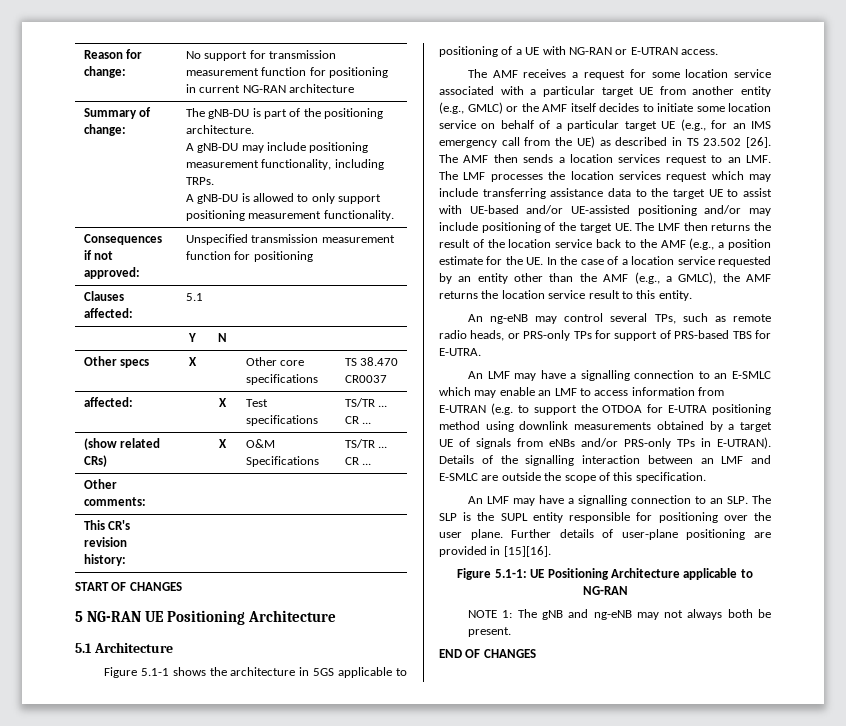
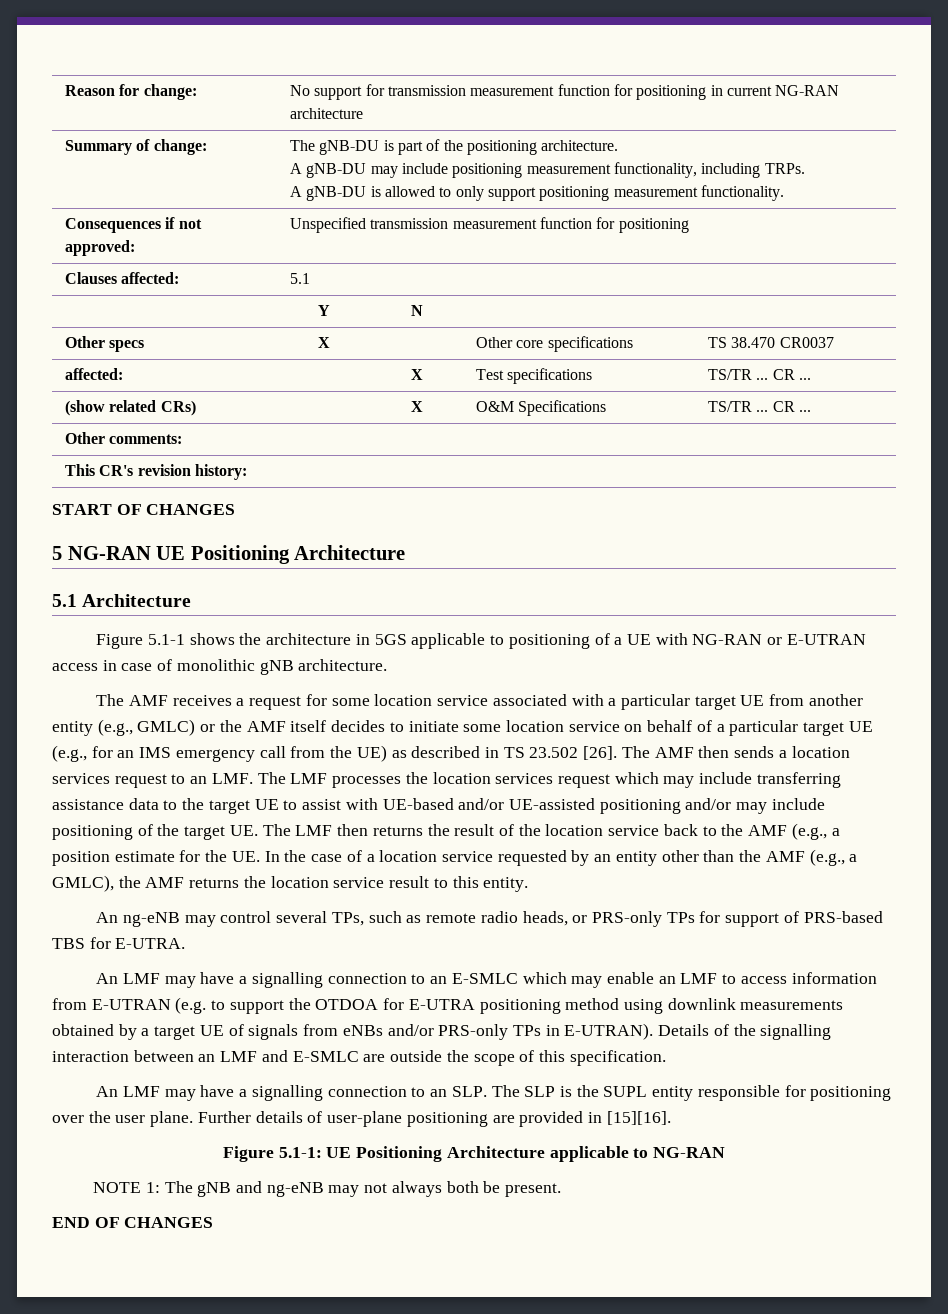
- Figure 5.1-1 shows the architecture in 5GS applicable to positioning of a UE with NG-RAN or E-UTRAN access.
+ Figure 5.1-1 shows the architecture in 5GS applicable to positioning of a UE with NG-RAN or E-UTRAN access in case of monolithic gNB architecture.

